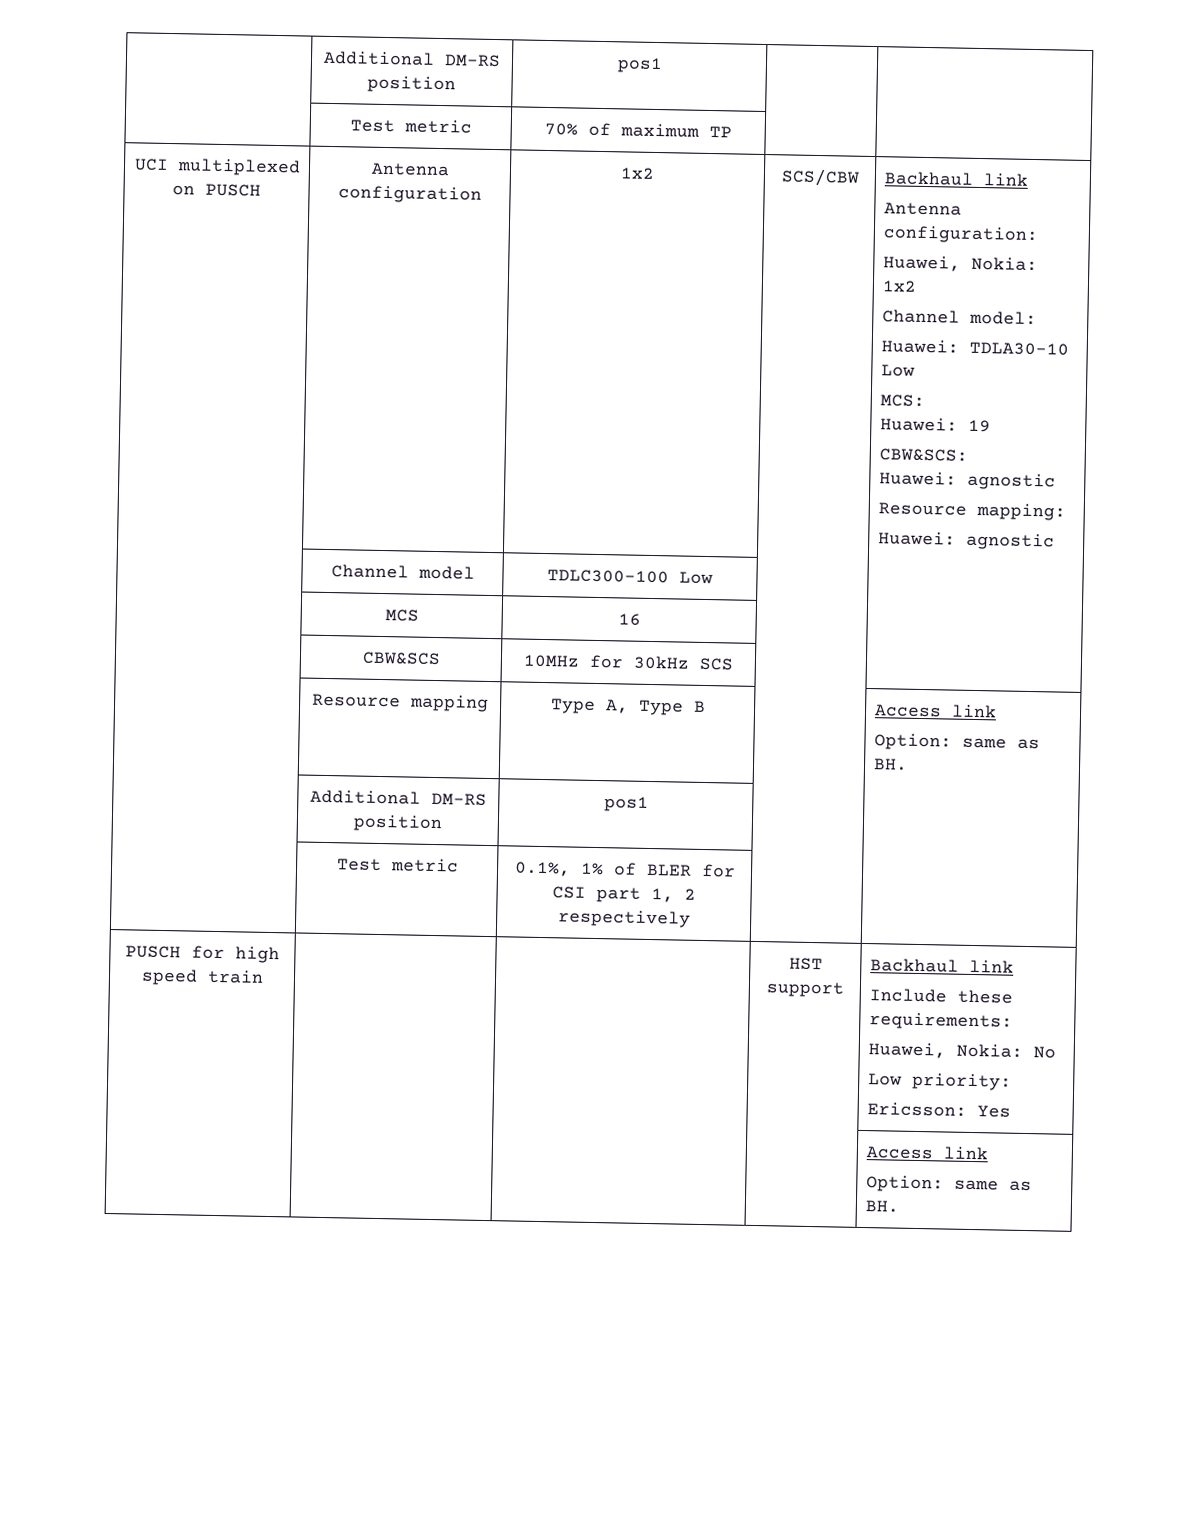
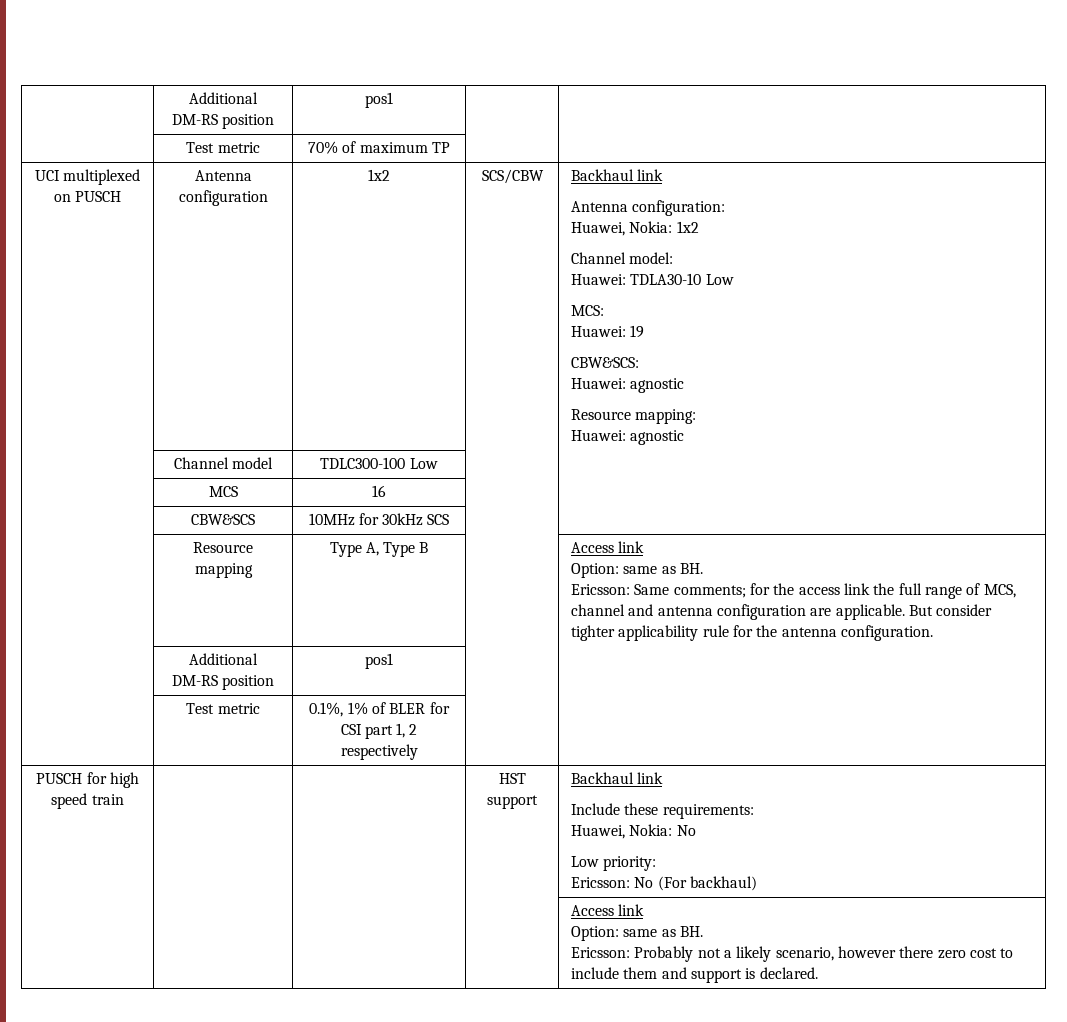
  | Resource mapping | Type A, Type B | | Access link
  Option: same as BH.
+ Ericsson: Same comments; for the access link the full range of MCS, channel and antenna configuration are applicable. But consider tighter applicability rule for the antenna configuration.
  PUSCH for high speed train | | | HST support | Backhaul link
  Include these requirements:
  Huawei, Nokia: No
  Low priority:
- Ericsson: Yes
+ Ericsson: No (For backhaul)
  | | | | Access link
  Option: same as BH.
+ Ericsson: Probably not a likely scenario, however there zero cost to include them and support is declared.

